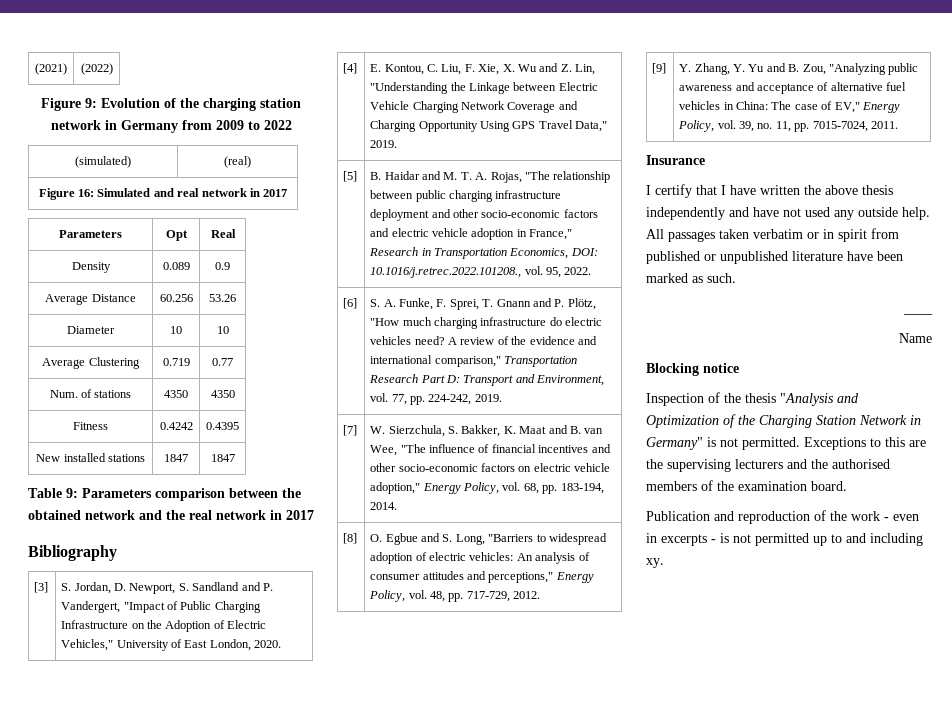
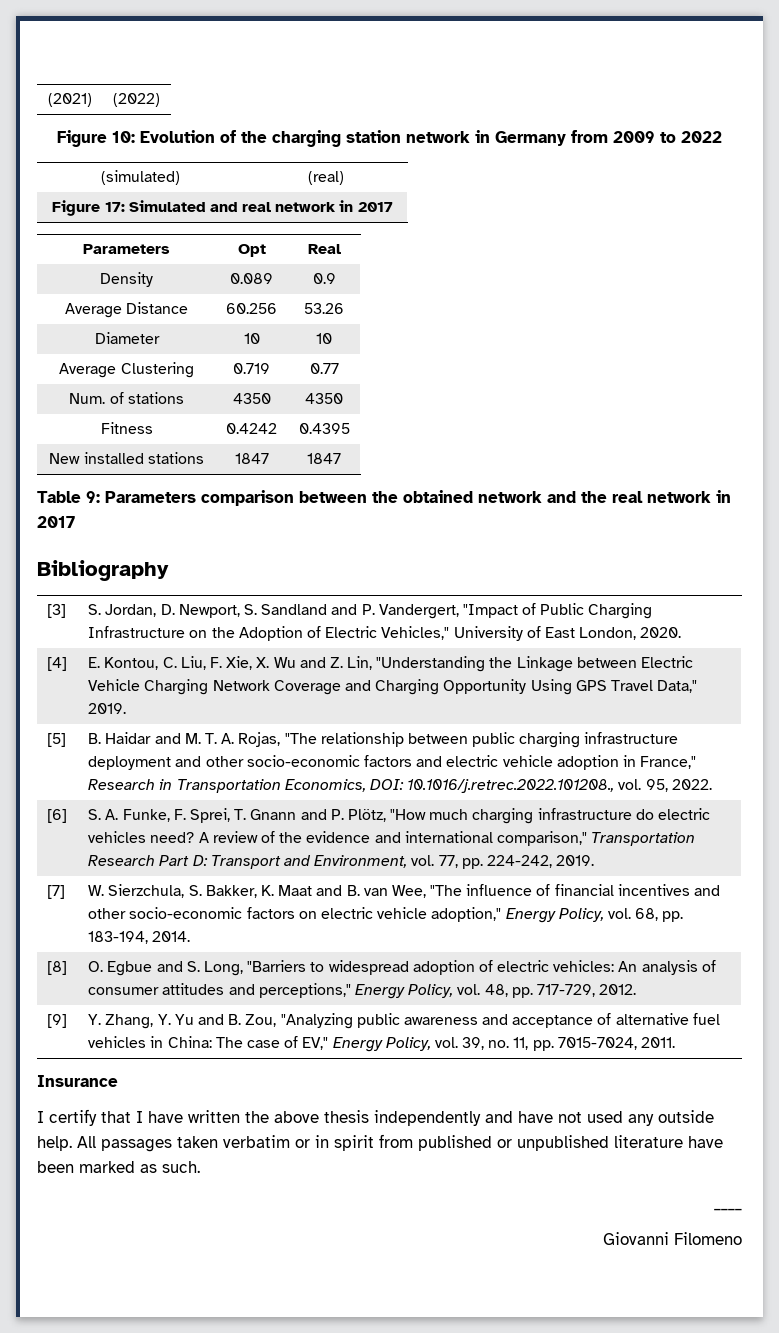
- Figure 9: Evolution of the charging station network in Germany from 2009 to 2022
+ Figure 10: Evolution of the charging station network in Germany from 2009 to 2022
- Figure 16: Simulated and real network in 2017
+ Figure 17: Simulated and real network in 2017
- Name
- Blocking notice
- Inspection of the thesis "Analysis and Optimization of the Charging Station Network in Germany" is not permitted. Exceptions to this are the supervising lecturers and the authorised members of the examination board.
- Publication and reproduction of the work - even in excerpts - is not permitted up to and including xy.
+ Giovanni Filomeno

